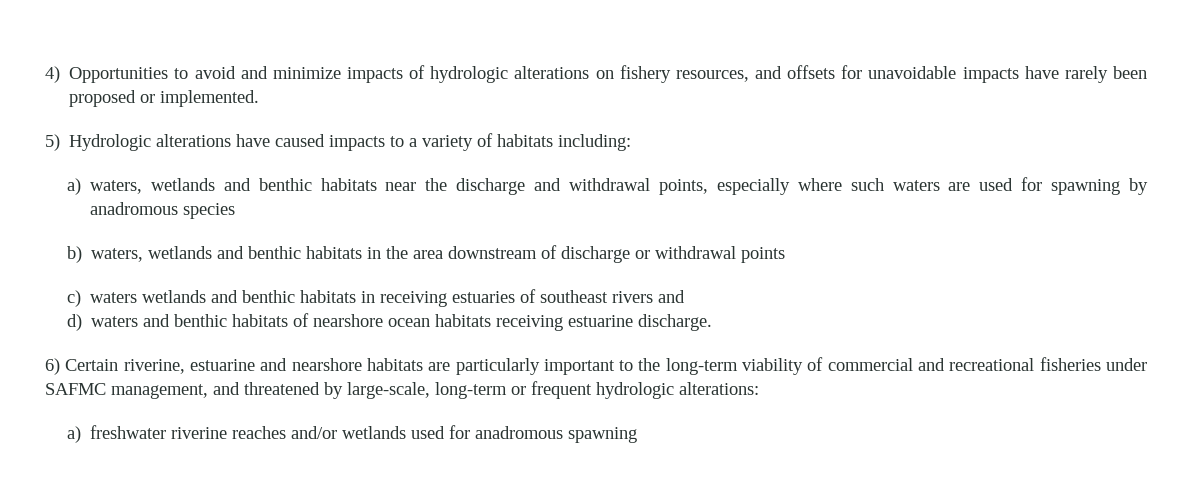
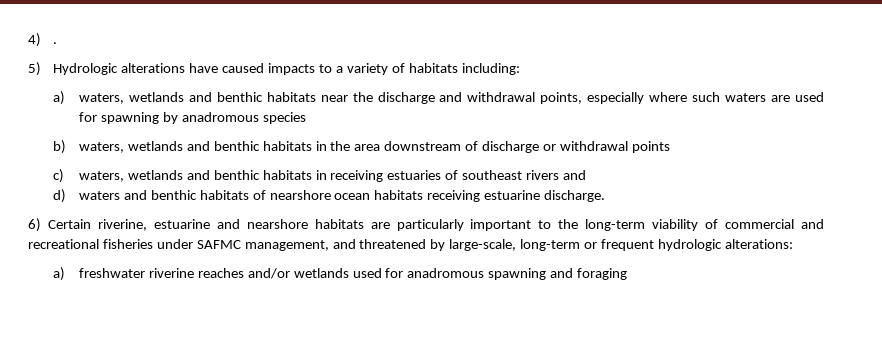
- 4) Opportunities to avoid and minimize impacts of hydrologic alterations on fishery resources, and offsets for unavoidable impacts have rarely been proposed or implemented.
+ 4) .
- c) waters wetlands and benthic habitats in receiving estuaries of southeast rivers and
+ c) waters, wetlands and benthic habitats in receiving estuaries of southeast rivers and
- a) freshwater riverine reaches and/or wetlands used for anadromous spawning
+ a) freshwater riverine reaches and/or wetlands used for anadromous spawning and foraging

